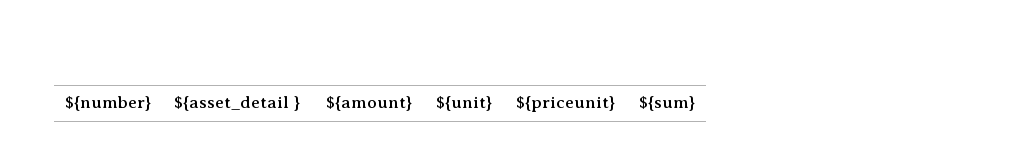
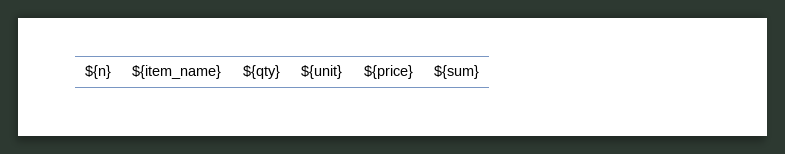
- ${number} | ${asset_detail } | ${amount} | ${unit} | ${priceunit} | ${sum}
+ ${n} | ${item_name} | ${qty} | ${unit} | ${price} | ${sum}

